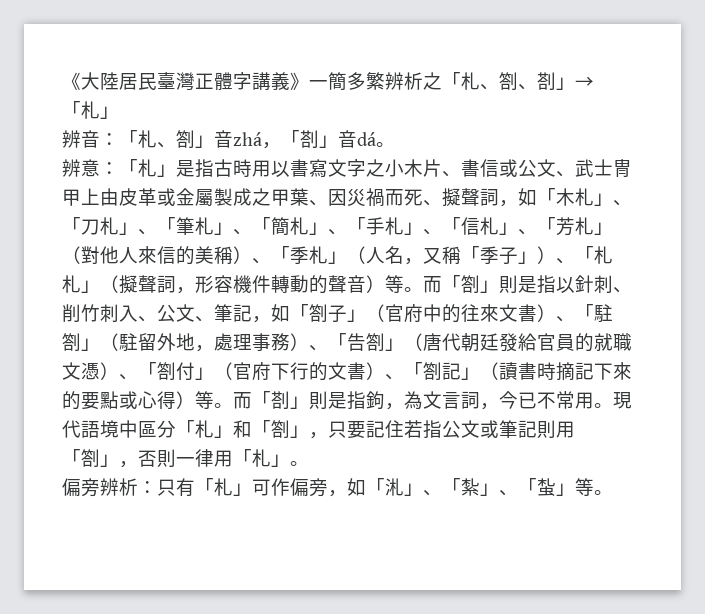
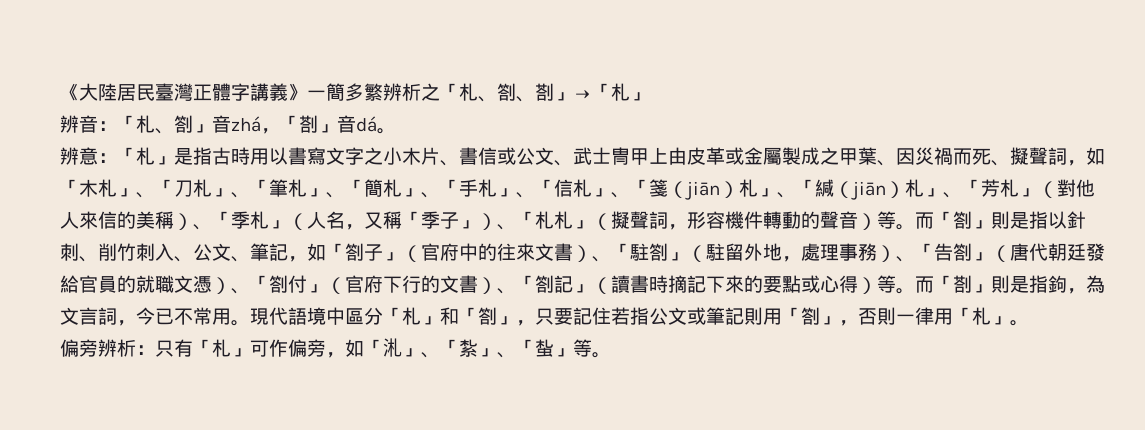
- 「札」是指古時用以書寫文字之小木片、書信或公文、武士冑甲上由皮革或金屬製成之甲葉、因災禍而死、擬聲詞，如「木札」、「刀札」、「筆札」、「簡札」、「手札」、「信札」、「芳札」（對他人來信的美稱）、「季札」（人名，又稱「季子」）、「札札」（擬聲詞，形容機件轉動的聲音）等。
+ 「札」是指古時用以書寫文字之小木片、書信或公文、武士冑甲上由皮革或金屬製成之甲葉、因災禍而死、擬聲詞，如「木札」、「刀札」、「筆札」、「簡札」、「手札」、「信札」、「箋（jiān）札」、「緘（jiān）札」、「芳札」（對他人來信的美稱）、「季札」（人名，又稱「季子」）、「札札」（擬聲詞，形容機件轉動的聲音）等。

